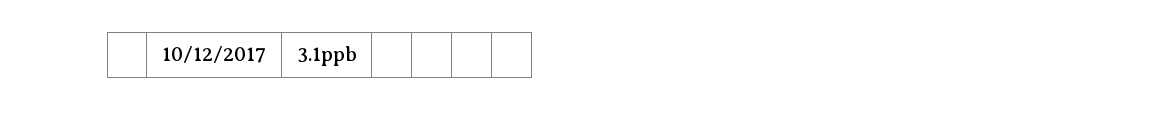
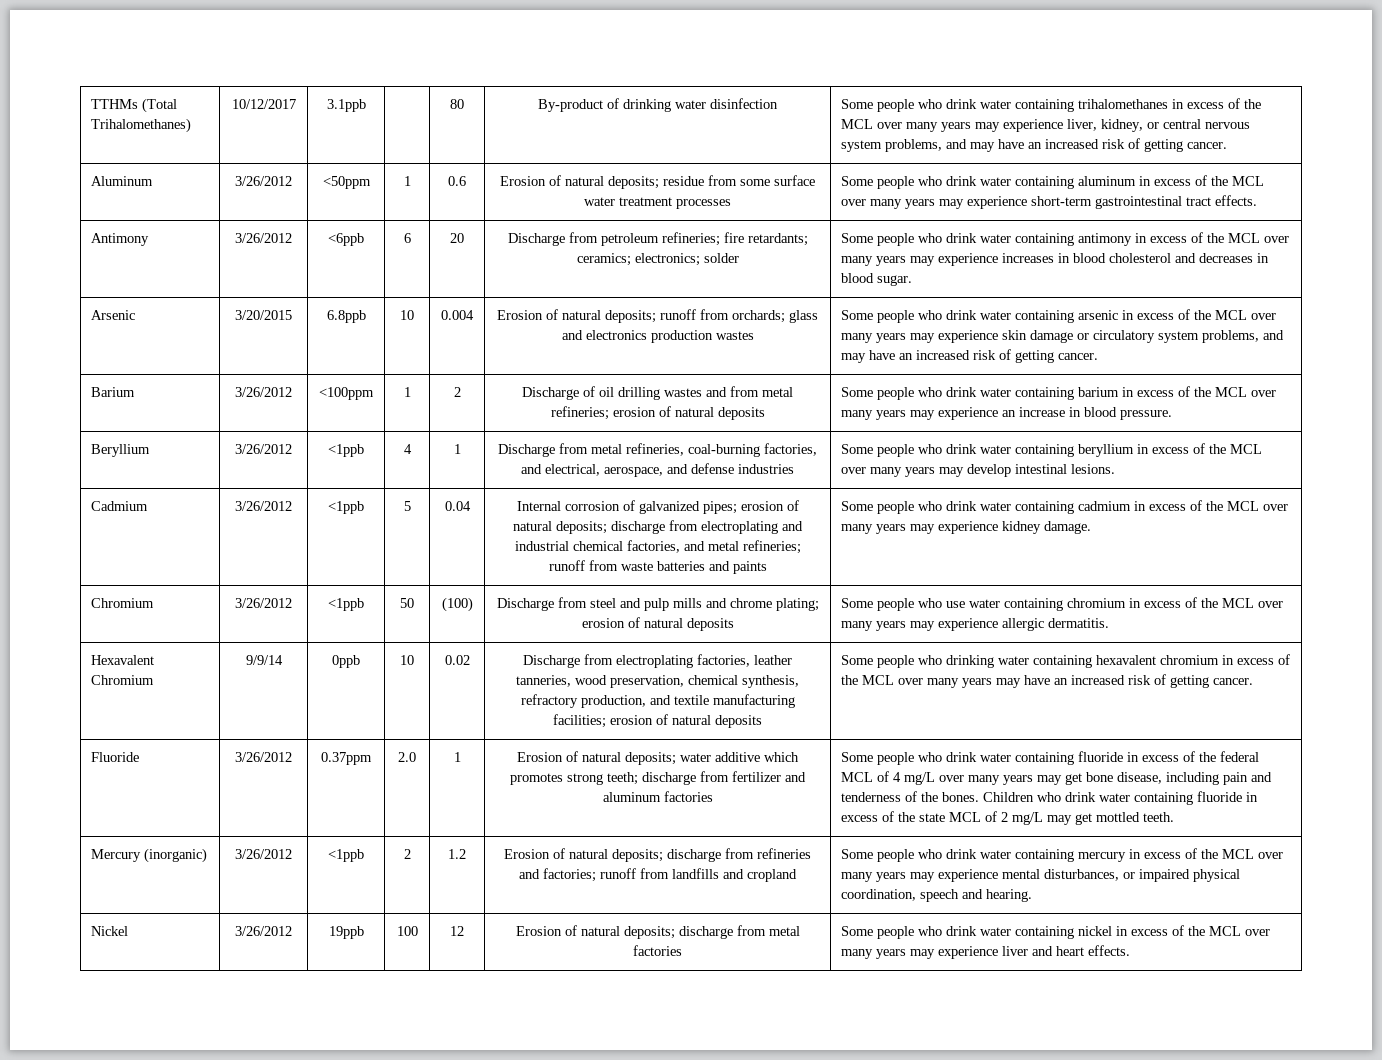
+ TTHMs (Total Trihalomethanes)
+ 80 | By-product of drinking water disinfection | Some people who drink water containing trihalomethanes in excess of the MCL over many years may experience liver, kidney, or central nervous system problems, and may have an increased risk of getting cancer.
+ Aluminum | 3/26/2012 | <50ppm | 1 | 0.6 | Erosion of natural deposits; residue from some surface water treatment processes | Some people who drink water containing aluminum in excess of the MCL over many years may experience short-term gastrointestinal tract effects.
+ Antimony | 3/26/2012 | <6ppb | 6 | 20 | Discharge from petroleum refineries; fire retardants; ceramics; electronics; solder | Some people who drink water containing antimony in excess of the MCL over many years may experience increases in blood cholesterol and decreases in blood sugar.
+ Arsenic | 3/20/2015 | 6.8ppb | 10 | 0.004 | Erosion of natural deposits; runoff from orchards; glass and electronics production wastes | Some people who drink water containing arsenic in excess of the MCL over many years may experience skin damage or circulatory system problems, and may have an increased risk of getting cancer.
+ Barium | 3/26/2012 | <100ppm | 1 | 2 | Discharge of oil drilling wastes and from metal refineries; erosion of natural deposits | Some people who drink water containing barium in excess of the MCL over many years may experience an increase in blood pressure.
+ Beryllium | 3/26/2012 | <1ppb | 4 | 1 | Discharge from metal refineries, coal-burning factories, and electrical, aerospace, and defense industries | Some people who drink water containing beryllium in excess of the MCL over many years may develop intestinal lesions.
+ Cadmium | 3/26/2012 | <1ppb | 5 | 0.04 | Internal corrosion of galvanized pipes; erosion of natural deposits; discharge from electroplating and industrial chemical factories, and metal refineries; runoff from waste batteries and paints | Some people who drink water containing cadmium in excess of the MCL over many years may experience kidney damage.
+ Chromium | 3/26/2012 | <1ppb | 50 | (100) | Discharge from steel and pulp mills and chrome plating; erosion of natural deposits | Some people who use water containing chromium in excess of the MCL over many years may experience allergic dermatitis.
+ Hexavalent Chromium | 9/9/14 | 0ppb | 10 | 0.02 | Discharge from electroplating factories, leather tanneries, wood preservation, chemical synthesis, refractory production, and textile manufacturing facilities; erosion of natural deposits | Some people who drinking water containing hexavalent chromium in excess of the MCL over many years may have an increased risk of getting cancer.
+ Fluoride | 3/26/2012 | 0.37ppm | 2.0 | 1 | Erosion of natural deposits; water additive which promotes strong teeth; discharge from fertilizer and aluminum factories | Some people who drink water containing fluoride in excess of the federal MCL of 4 mg/L over many years may get bone disease, including pain and tenderness of the bones. Children who drink water containing fluoride in excess of the state MCL of 2 mg/L may get mottled teeth.
+ Mercury (inorganic) | 3/26/2012 | <1ppb | 2 | 1.2 | Erosion of natural deposits; discharge from refineries and factories; runoff from landfills and cropland | Some people who drink water containing mercury in excess of the MCL over many years may experience mental disturbances, or impaired physical coordination, speech and hearing.
+ Nickel | 3/26/2012 | 19ppb | 100 | 12 | Erosion of natural deposits; discharge from metal factories | Some people who drink water containing nickel in excess of the MCL over many years may experience liver and heart effects.

